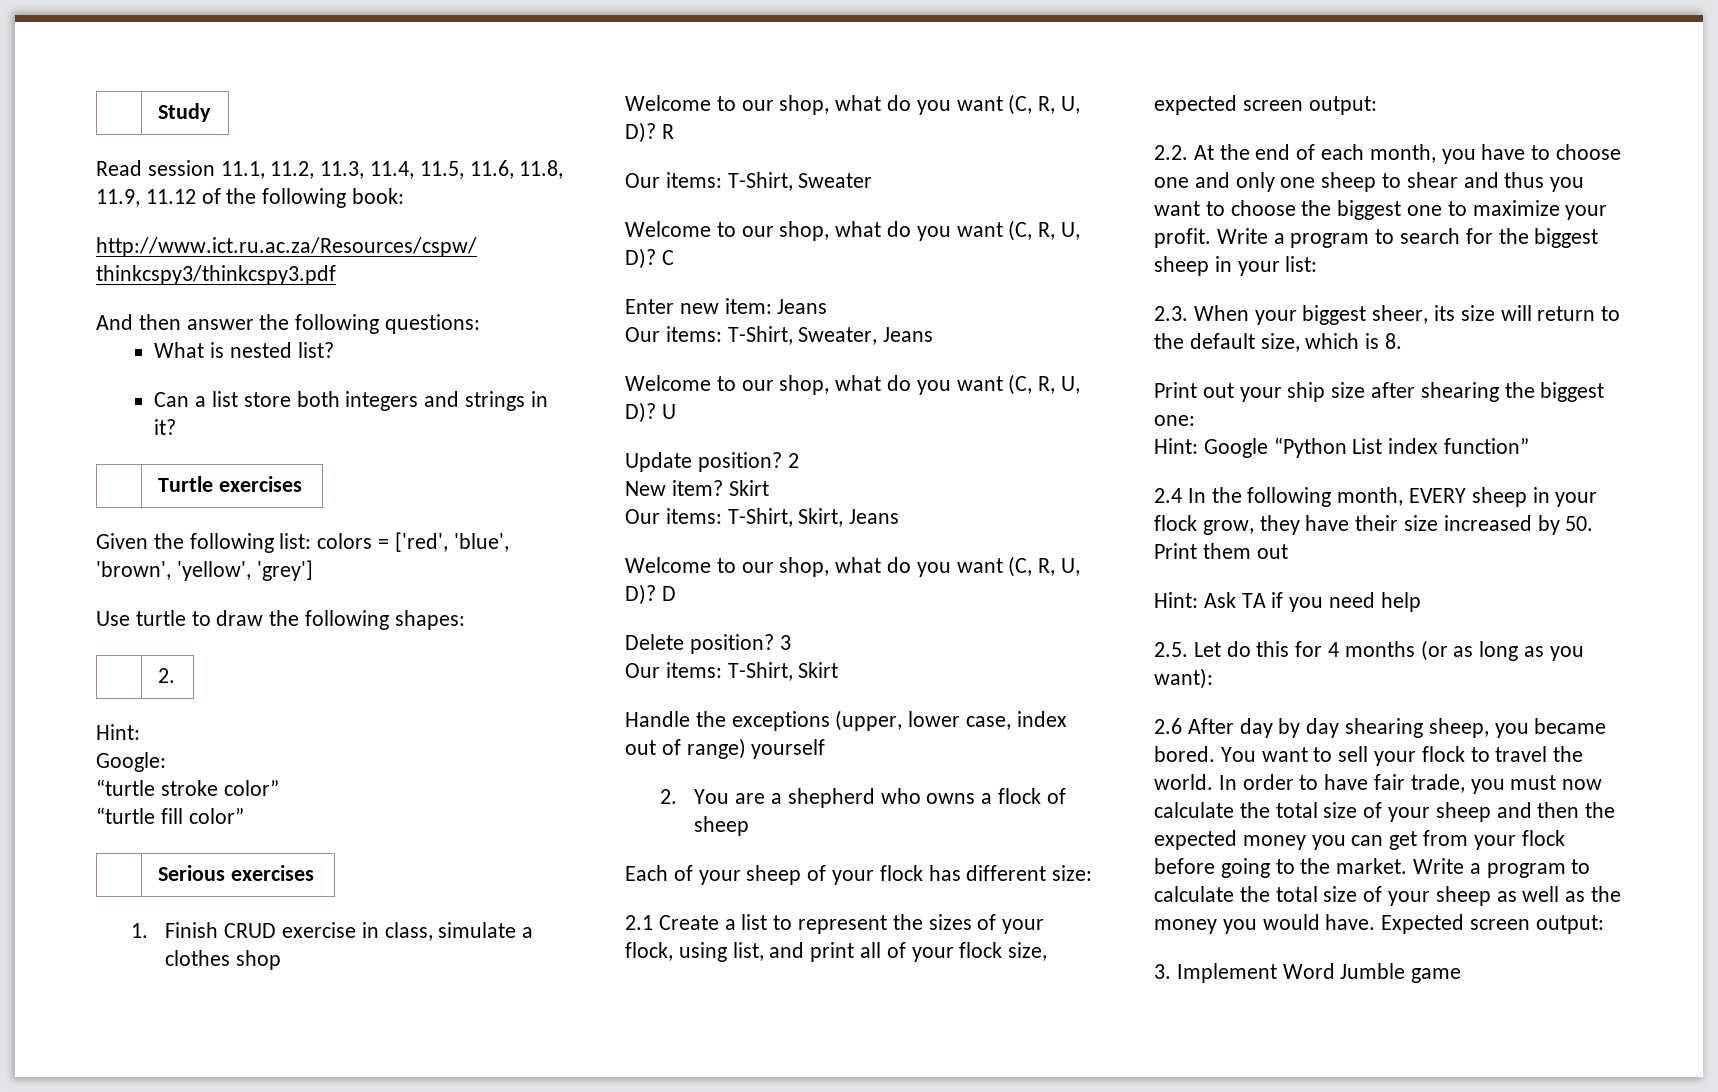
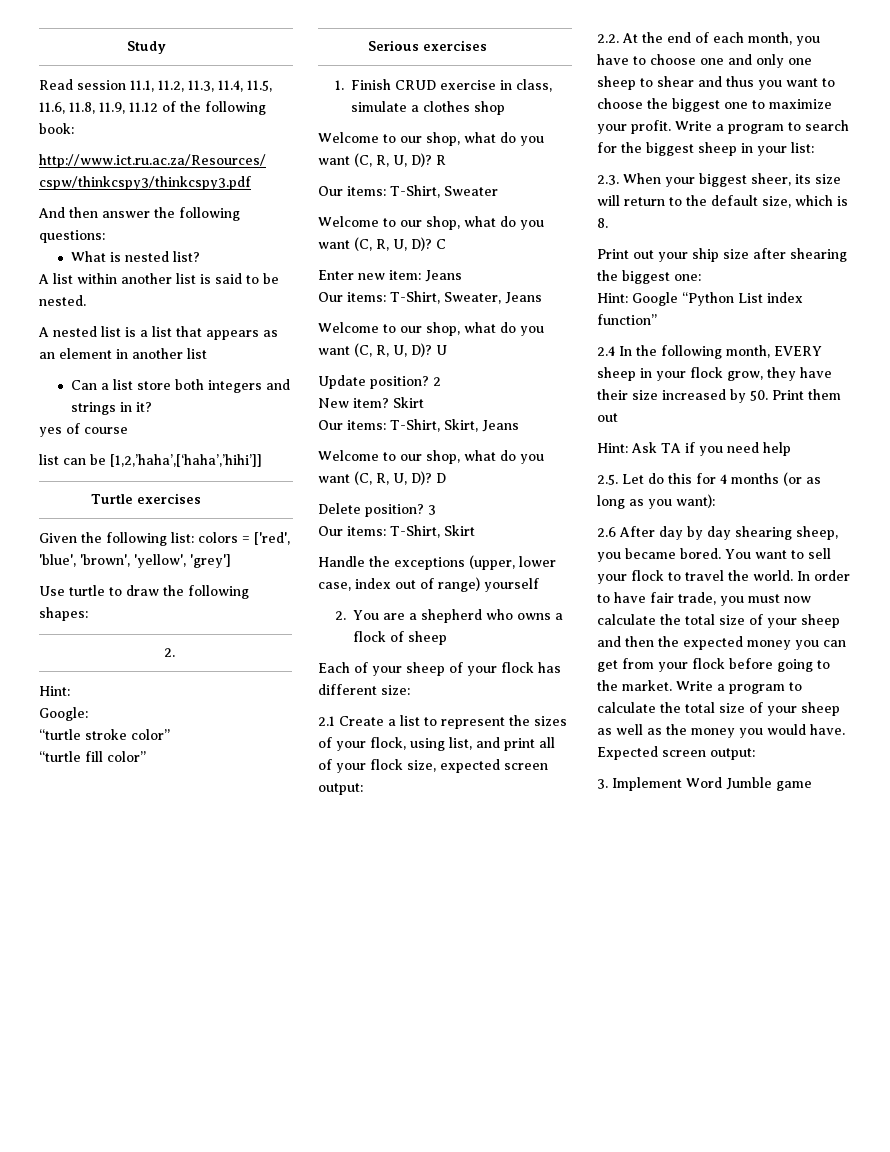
+ A list within another list is said to be nested.
+ A nested list is a list that appears as an element in another list
+ yes of course
+ list can be [1,2,’haha’,[‘haha’,’hihi’]]

